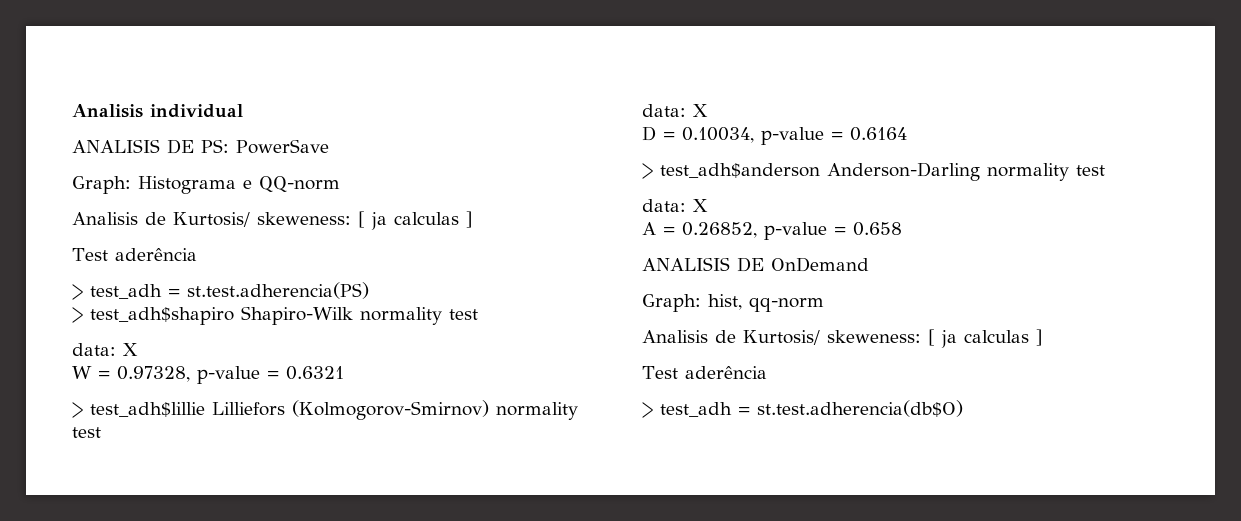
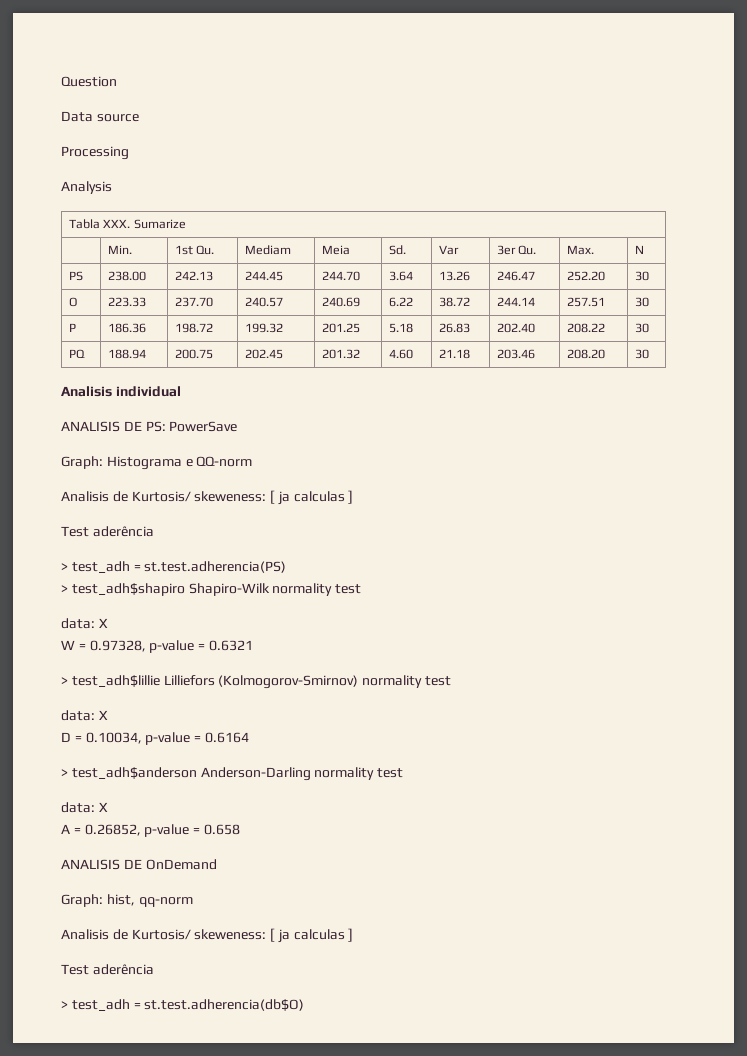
+ Question
+ Data source
+ Processing
+ Analysis
+ Tabla XXX. Sumarize
+ | Min. | 1st Qu. | Mediam | Meia | Sd. | Var | 3er Qu. | Max. | N
+ PS | 238.00 | 242.13 | 244.45 | 244.70 | 3.64 | 13.26 | 246.47 | 252.20 | 30
+ O | 223.33 | 237.70 | 240.57 | 240.69 | 6.22 | 38.72 | 244.14 | 257.51 | 30
+ P | 186.36 | 198.72 | 199.32 | 201.25 | 5.18 | 26.83 | 202.40 | 208.22 | 30
+ PQ | 188.94 | 200.75 | 202.45 | 201.32 | 4.60 | 21.18 | 203.46 | 208.20 | 30

